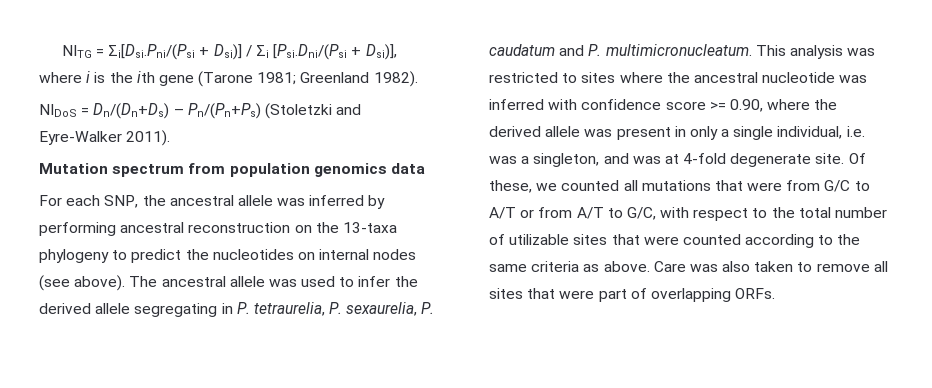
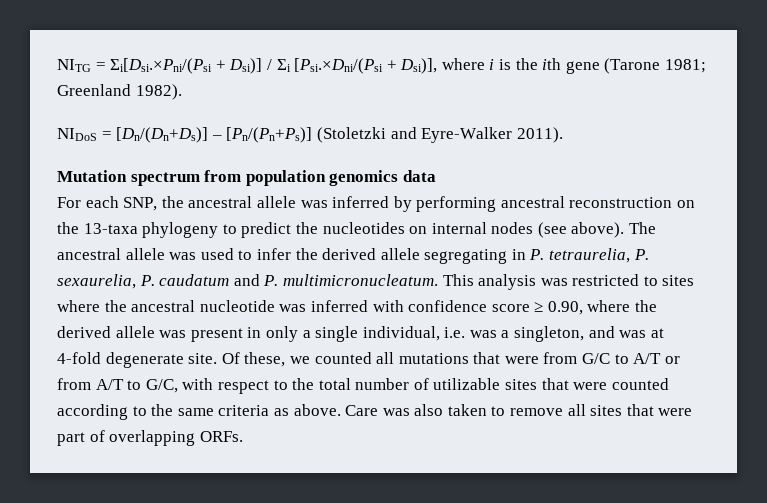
- NITG = Σi[Dsi.Pni/(Psi + Dsi)] / Σi [Psi.Dni/(Psi + Dsi)], where i is the ith gene (Tarone 1981; Greenland 1982).
+ NITG = Σi[Dsi.×Pni/(Psi + Dsi)] / Σi [Psi.×Dni/(Psi + Dsi)], where i is the ith gene (Tarone 1981; Greenland 1982).
- NIDoS = Dn/(Dn+Ds) – Pn/(Pn+Ps) (Stoletzki and Eyre-Walker 2011).
+ NIDoS = [Dn/(Dn+Ds)] – [Pn/(Pn+Ps)] (Stoletzki and Eyre-Walker 2011).
- This analysis was restricted to sites where the ancestral nucleotide was inferred with confidence score >= 0.90, where the derived allele was present in only a single individual, i.e. was a singleton, and was at 4-fold degenerate site.
+ This analysis was restricted to sites where the ancestral nucleotide was inferred with confidence score ≥ 0.90, where the derived allele was present in only a single individual, i.e. was a singleton, and was at 4-fold degenerate site.

